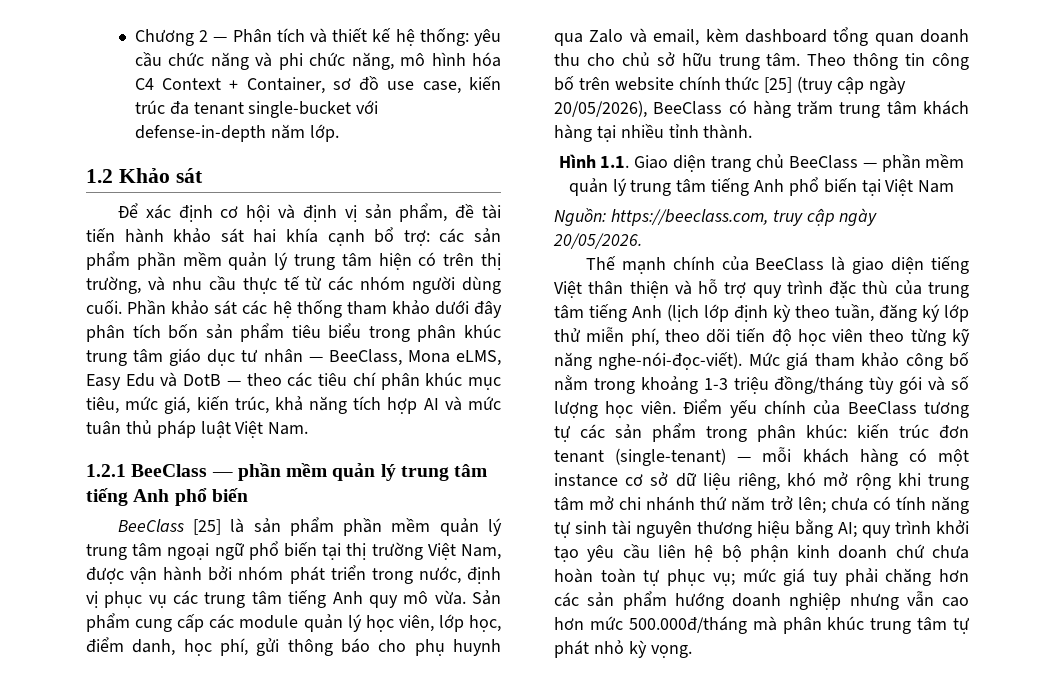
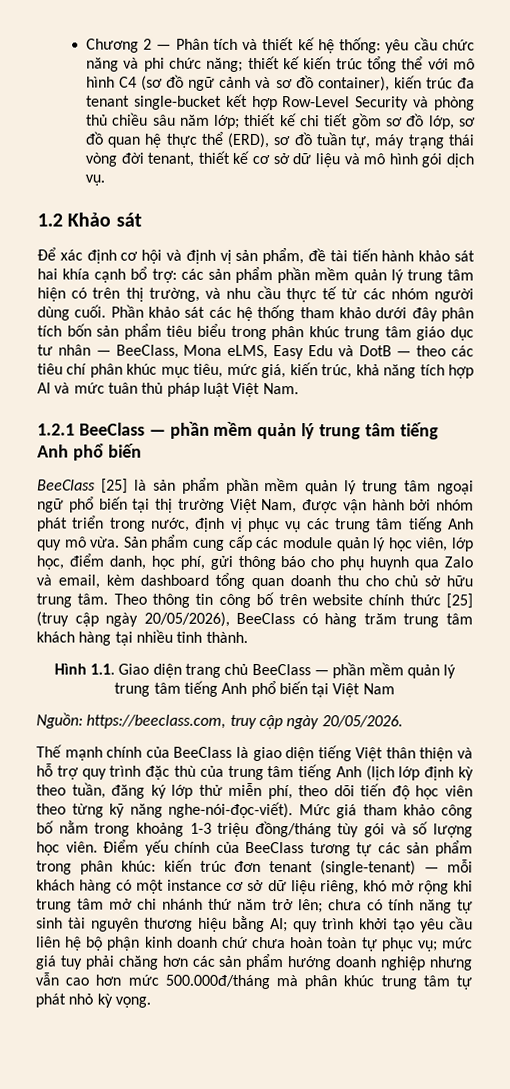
- Chương 2 — Phân tích và thiết kế hệ thống: yêu cầu chức năng và phi chức năng, mô hình hóa C4 Context + Container, sơ đồ use case, kiến trúc đa tenant single-bucket với defense-in-depth năm lớp.
+ Chương 2 — Phân tích và thiết kế hệ thống: yêu cầu chức năng và phi chức năng; thiết kế kiến trúc tổng thể với mô hình C4 (sơ đồ ngữ cảnh và sơ đồ container), kiến trúc đa tenant single-bucket kết hợp Row-Level Security và phòng thủ chiều sâu năm lớp; thiết kế chi tiết gồm sơ đồ lớp, sơ đồ quan hệ thực thể (ERD), sơ đồ tuần tự, máy trạng thái vòng đời tenant, thiết kế cơ sở dữ liệu và mô hình gói dịch vụ.

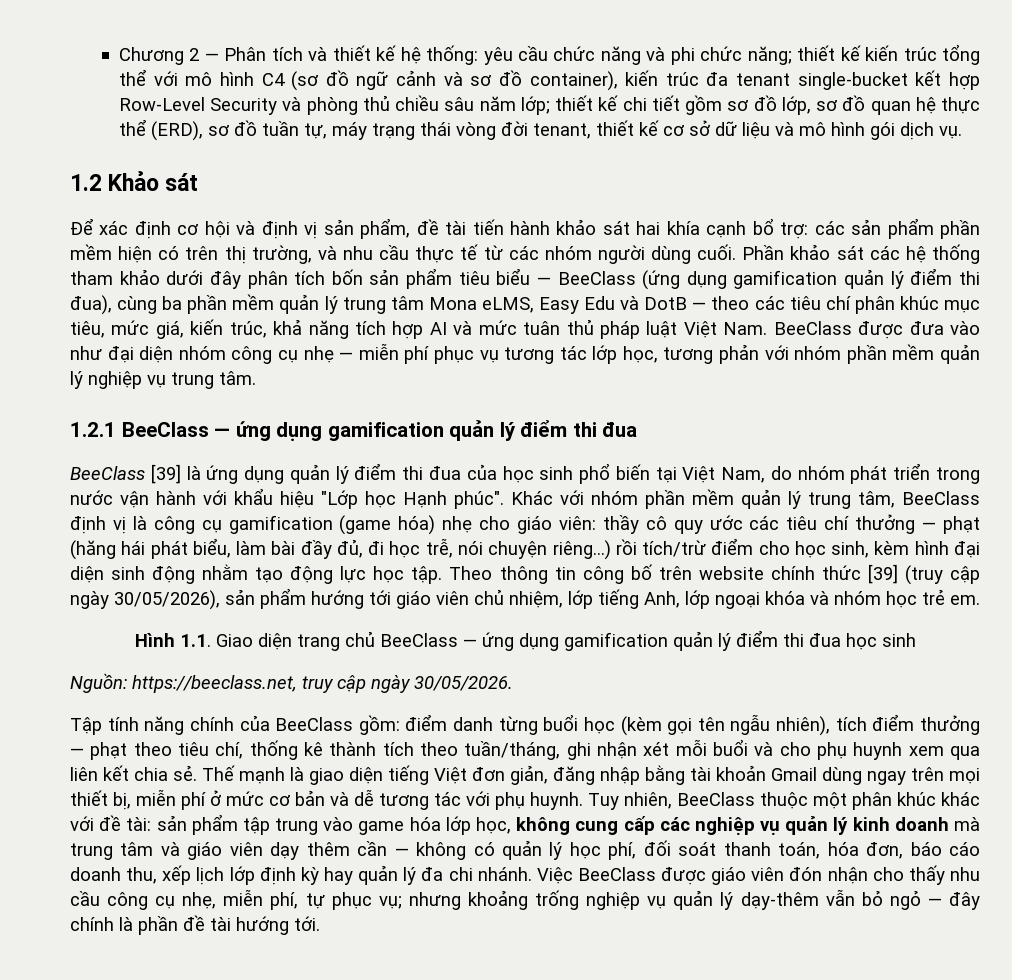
- Để xác định cơ hội và định vị sản phẩm, đề tài tiến hành khảo sát hai khía cạnh bổ trợ: các sản phẩm phần mềm quản lý trung tâm hiện có trên thị trường, và nhu cầu thực tế từ các nhóm người dùng cuối.
+ Để xác định cơ hội và định vị sản phẩm, đề tài tiến hành khảo sát hai khía cạnh bổ trợ: các sản phẩm phần mềm hiện có trên thị trường, và nhu cầu thực tế từ các nhóm người dùng cuối.
- Phần khảo sát các hệ thống tham khảo dưới đây phân tích bốn sản phẩm tiêu biểu trong phân khúc trung tâm giáo dục tư nhân — BeeClass, Mona eLMS, Easy Edu và DotB — theo các tiêu chí phân khúc mục tiêu, mức giá, kiến trúc, khả năng tích hợp AI và mức tuân thủ pháp luật Việt Nam.
- 1.2.1 BeeClass — phần mềm quản lý trung tâm tiếng Anh phổ biến
- BeeClass [25] là sản phẩm phần mềm quản lý trung tâm ngoại ngữ phổ biến tại thị trường Việt Nam, được vận hành bởi nhóm phát triển trong nước, định vị phục vụ các trung tâm tiếng Anh quy mô vừa. Sản phẩm cung cấp các module quản lý học viên, lớp học, điểm danh, học phí, gửi thông báo cho phụ huynh qua Zalo và email, kèm dashboard tổng quan doanh thu cho chủ sở hữu trung tâm.
+ Phần khảo sát các hệ thống tham khảo dưới đây phân tích bốn sản phẩm tiêu biểu — BeeClass (ứng dụng gamification quản lý điểm thi đua), cùng ba phần mềm quản lý trung tâm Mona eLMS, Easy Edu và DotB — theo các tiêu chí phân khúc mục tiêu, mức giá, kiến trúc, khả năng tích hợp AI và mức tuân thủ pháp luật Việt Nam. BeeClass được đưa vào như đại diện nhóm công cụ nhẹ — miễn phí phục vụ tương tác lớp học, tương phản với nhóm phần mềm quản lý nghiệp vụ trung tâm.
+ 1.2.1 BeeClass — ứng dụng gamification quản lý điểm thi đua
+ BeeClass [39] là ứng dụng quản lý điểm thi đua của học sinh phổ biến tại Việt Nam, do nhóm phát triển trong nước vận hành với khẩu hiệu "Lớp học Hạnh phúc". Khác với nhóm phần mềm quản lý trung tâm, BeeClass định vị là công cụ gamification (game hóa) nhẹ cho giáo viên: thầy cô quy ước các tiêu chí thưởng — phạt (hăng hái phát biểu, làm bài đầy đủ, đi học trễ, nói chuyện riêng…) rồi tích/trừ điểm cho học sinh, kèm hình đại diện sinh động nhằm tạo động lực học tập.
- Theo thông tin công bố trên website chính thức [25] (truy cập ngày 20/05/2026), BeeClass có hàng trăm trung tâm khách hàng tại nhiều tỉnh thành.
+ Theo thông tin công bố trên website chính thức [39] (truy cập ngày 30/05/2026), sản phẩm hướng tới giáo viên chủ nhiệm, lớp tiếng Anh, lớp ngoại khóa và nhóm học trẻ em.
- Hình 1.1. Giao diện trang chủ BeeClass — phần mềm quản lý trung tâm tiếng Anh phổ biến tại Việt Nam
+ Hình 1.1. Giao diện trang chủ BeeClass — ứng dụng gamification quản lý điểm thi đua học sinh
- Nguồn: https://beeclass.com, truy cập ngày 20/05/2026.
- Thế mạnh chính của BeeClass là giao diện tiếng Việt thân thiện và hỗ trợ quy trình đặc thù của trung tâm tiếng Anh (lịch lớp định kỳ theo tuần, đăng ký lớp thử miễn phí, theo dõi tiến độ học viên theo từng kỹ năng nghe-nói-đọc-viết). Mức giá tham khảo công bố nằm trong khoảng 1-3 triệu đồng/tháng tùy gói và số lượng học viên. Điểm yếu chính của BeeClass tương tự các sản phẩm trong phân khúc: kiến trúc đơn tenant (single-tenant) — mỗi khách hàng có một instance cơ sở dữ liệu riêng, khó mở rộng khi trung tâm mở chi nhánh thứ năm trở lên; chưa có tính năng tự sinh tài nguyên thương hiệu bằng AI; quy trình khởi tạo yêu cầu liên hệ bộ phận kinh doanh chứ chưa hoàn toàn tự phục vụ; mức giá tuy phải chăng hơn các sản phẩm hướng doanh nghiệp nhưng vẫn cao hơn mức 500.000đ/tháng mà phân khúc trung tâm tự phát nhỏ kỳ vọng.
+ Nguồn: https://beeclass.net, truy cập ngày 30/05/2026.
+ Tập tính năng chính của BeeClass gồm: điểm danh từng buổi học (kèm gọi tên ngẫu nhiên), tích điểm thưởng — phạt theo tiêu chí, thống kê thành tích theo tuần/tháng, ghi nhận xét mỗi buổi và cho phụ huynh xem qua liên kết chia sẻ. Thế mạnh là giao diện tiếng Việt đơn giản, đăng nhập bằng tài khoản Gmail dùng ngay trên mọi thiết bị, miễn phí ở mức cơ bản và dễ tương tác với phụ huynh. Tuy nhiên, BeeClass thuộc một phân khúc khác với đề tài: sản phẩm tập trung vào game hóa lớp học, không cung cấp các nghiệp vụ quản lý kinh doanh mà trung tâm và giáo viên dạy thêm cần — không có quản lý học phí, đối soát thanh toán, hóa đơn, báo cáo doanh thu, xếp lịch lớp định kỳ hay quản lý đa chi nhánh. Việc BeeClass được giáo viên đón nhận cho thấy nhu cầu công cụ nhẹ, miễn phí, tự phục vụ; nhưng khoảng trống nghiệp vụ quản lý dạy-thêm vẫn bỏ ngỏ — đây chính là phần đề tài hướng tới.

